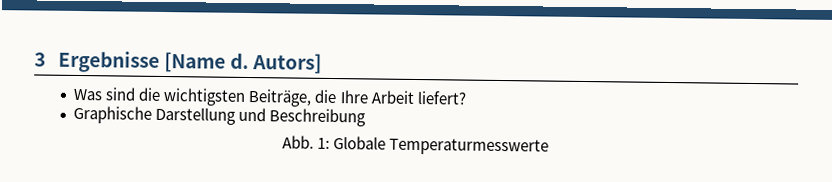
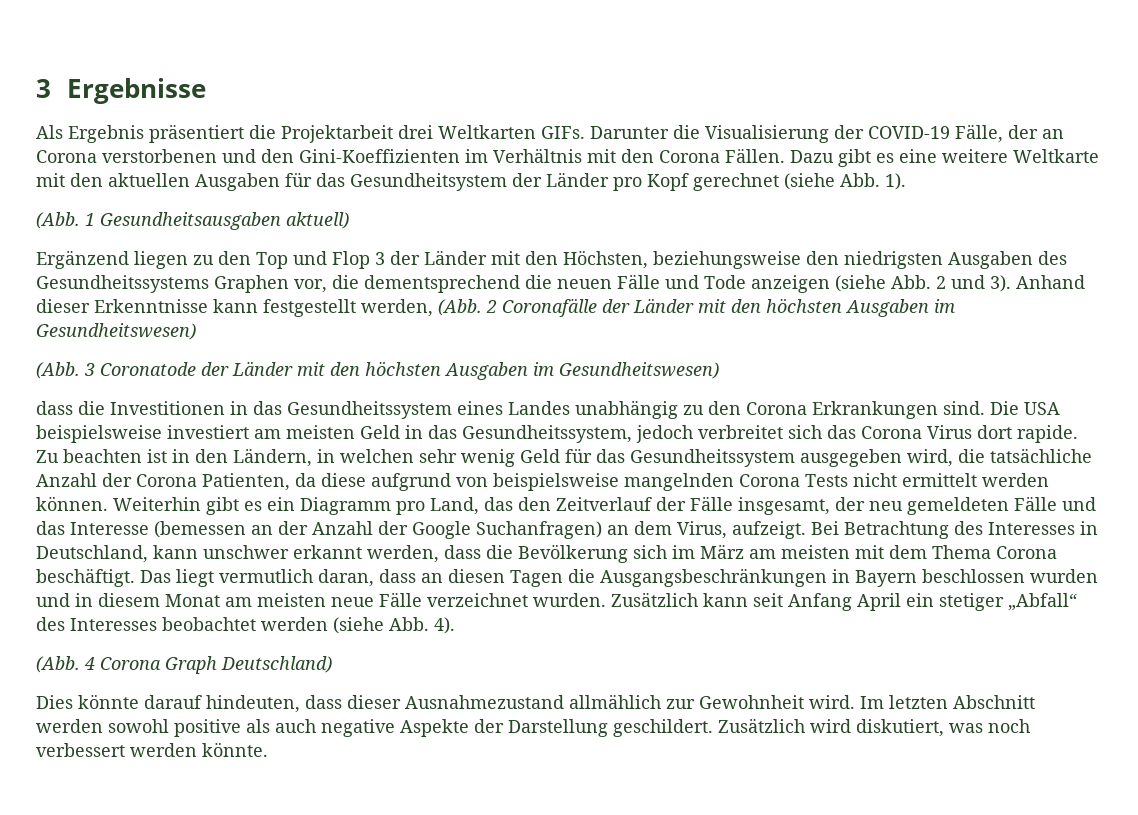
- 3 Ergebnisse [Name d. Autors]
- Was sind die wichtigsten Beiträge, die Ihre Arbeit liefert?
- Graphische Darstellung und Beschreibung
- Abb. 1: Globale Temperaturmesswerte
+ 3 Ergebnisse
+ Als Ergebnis präsentiert die Projektarbeit drei Weltkarten GIFs. Darunter die Visualisierung der COVID-19 Fälle, der an Corona verstorbenen und den Gini-Koeffizienten im Verhältnis mit den Corona Fällen. Dazu gibt es eine weitere Weltkarte mit den aktuellen Ausgaben für das Gesundheitsystem der Länder pro Kopf gerechnet (siehe Abb. 1).
+ (Abb. 1 Gesundheitsausgaben aktuell)
+ Ergänzend liegen zu den Top und Flop 3 der Länder mit den Höchsten, beziehungsweise den niedrigsten Ausgaben des Gesundheitssystems Graphen vor, die dementsprechend die neuen Fälle und Tode anzeigen (siehe Abb. 2 und 3). Anhand dieser Erkenntnisse kann festgestellt werden, (Abb. 2 Coronafälle der Länder mit den höchsten Ausgaben im Gesundheitswesen)
+ (Abb. 3 Coronatode der Länder mit den höchsten Ausgaben im Gesundheitswesen)
+ dass die Investitionen in das Gesundheitssystem eines Landes unabhängig zu den Corona Erkrankungen sind. Die USA beispielsweise investiert am meisten Geld in das Gesundheitssystem, jedoch verbreitet sich das Corona Virus dort rapide. Zu beachten ist in den Ländern, in welchen sehr wenig Geld für das Gesundheitssystem ausgegeben wird, die tatsächliche Anzahl der Corona Patienten, da diese aufgrund von beispielsweise mangelnden Corona Tests nicht ermittelt werden können. Weiterhin gibt es ein Diagramm pro Land, das den Zeitverlauf der Fälle insgesamt, der neu gemeldeten Fälle und das Interesse (bemessen an der Anzahl der Google Suchanfragen) an dem Virus, aufzeigt. Bei Betrachtung des Interesses in Deutschland, kann unschwer erkannt werden, dass die Bevölkerung sich im März am meisten mit dem Thema Corona beschäftigt. Das liegt vermutlich daran, dass an diesen Tagen die Ausgangsbeschränkungen in Bayern beschlossen wurden und in diesem Monat am meisten neue Fälle verzeichnet wurden. Zusätzlich kann seit Anfang April ein stetiger „Abfall“ des Interesses beobachtet werden (siehe Abb. 4).
+ (Abb. 4 Corona Graph Deutschland)
+ Dies könnte darauf hindeuten, dass dieser Ausnahmezustand allmählich zur Gewohnheit wird. Im letzten Abschnitt werden sowohl positive als auch negative Aspekte der Darstellung geschildert. Zusätzlich wird diskutiert, was noch verbessert werden könnte.

